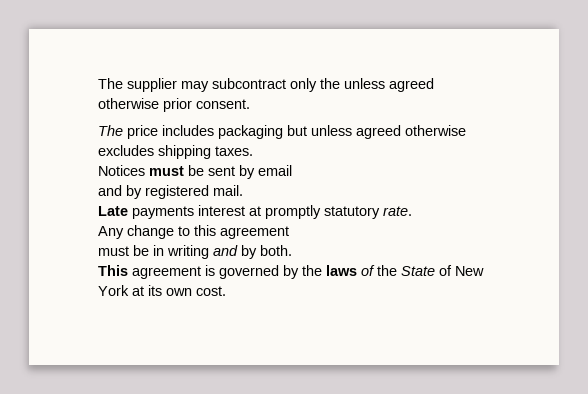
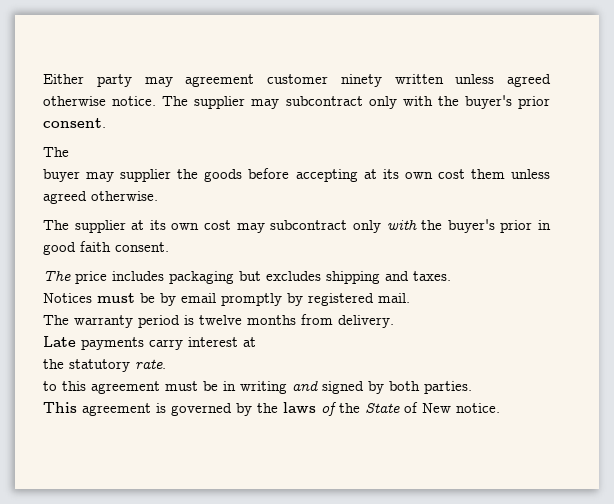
+ Either party may agreement customer ninety written unless agreed otherwise notice.
- The supplier may subcontract only the unless agreed otherwise prior consent.
+ The supplier may subcontract only with the buyer's prior consent.
+ The
+ buyer may supplier the goods before accepting at its own cost them unless agreed otherwise.
+ The supplier at its own cost may subcontract only with the buyer's prior in good faith consent.
- The price includes packaging but unless agreed otherwise excludes shipping taxes.
+ The price includes packaging but excludes shipping and taxes.
- Notices must be sent by email
- and by registered mail.
+ Notices must be by email promptly by registered mail.
+ The warranty period is twelve months from delivery.
- Late payments interest at promptly statutory rate.
+ Late payments carry interest at
+ the statutory rate.
- Any change to this agreement
- must be in writing and by both.
+ to this agreement must be in writing and signed by both parties.
- This agreement is governed by the laws of the State of New York at its own cost.
+ This agreement is governed by the laws of the State of New notice.

